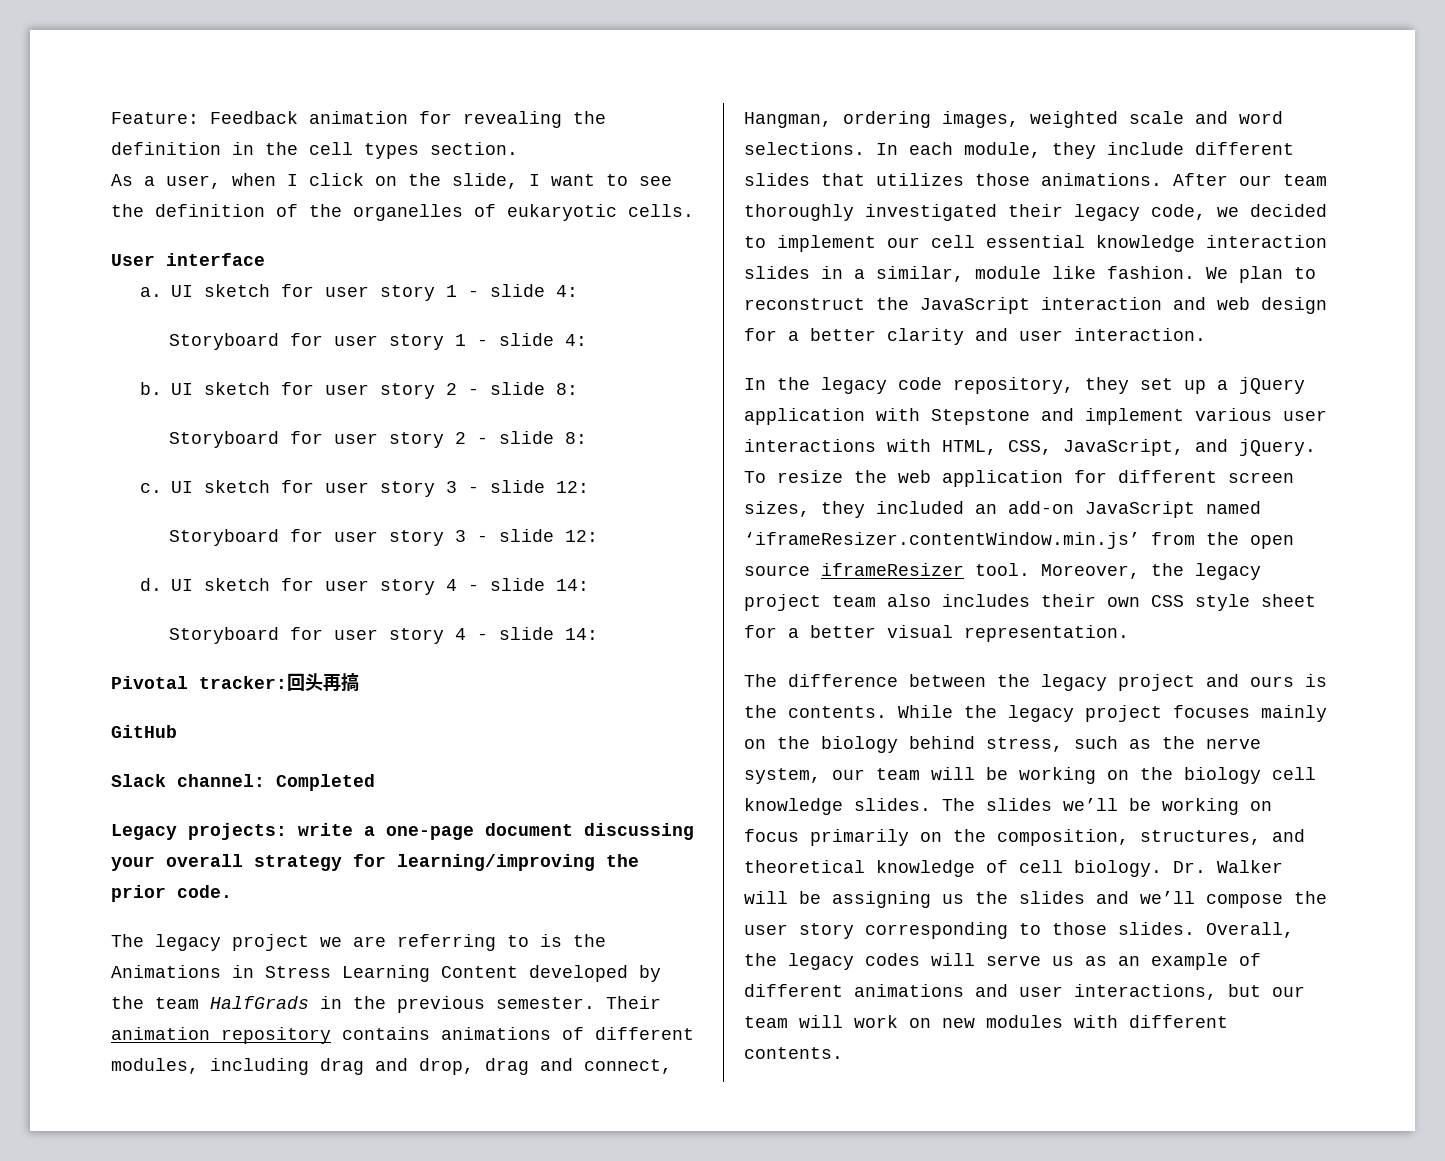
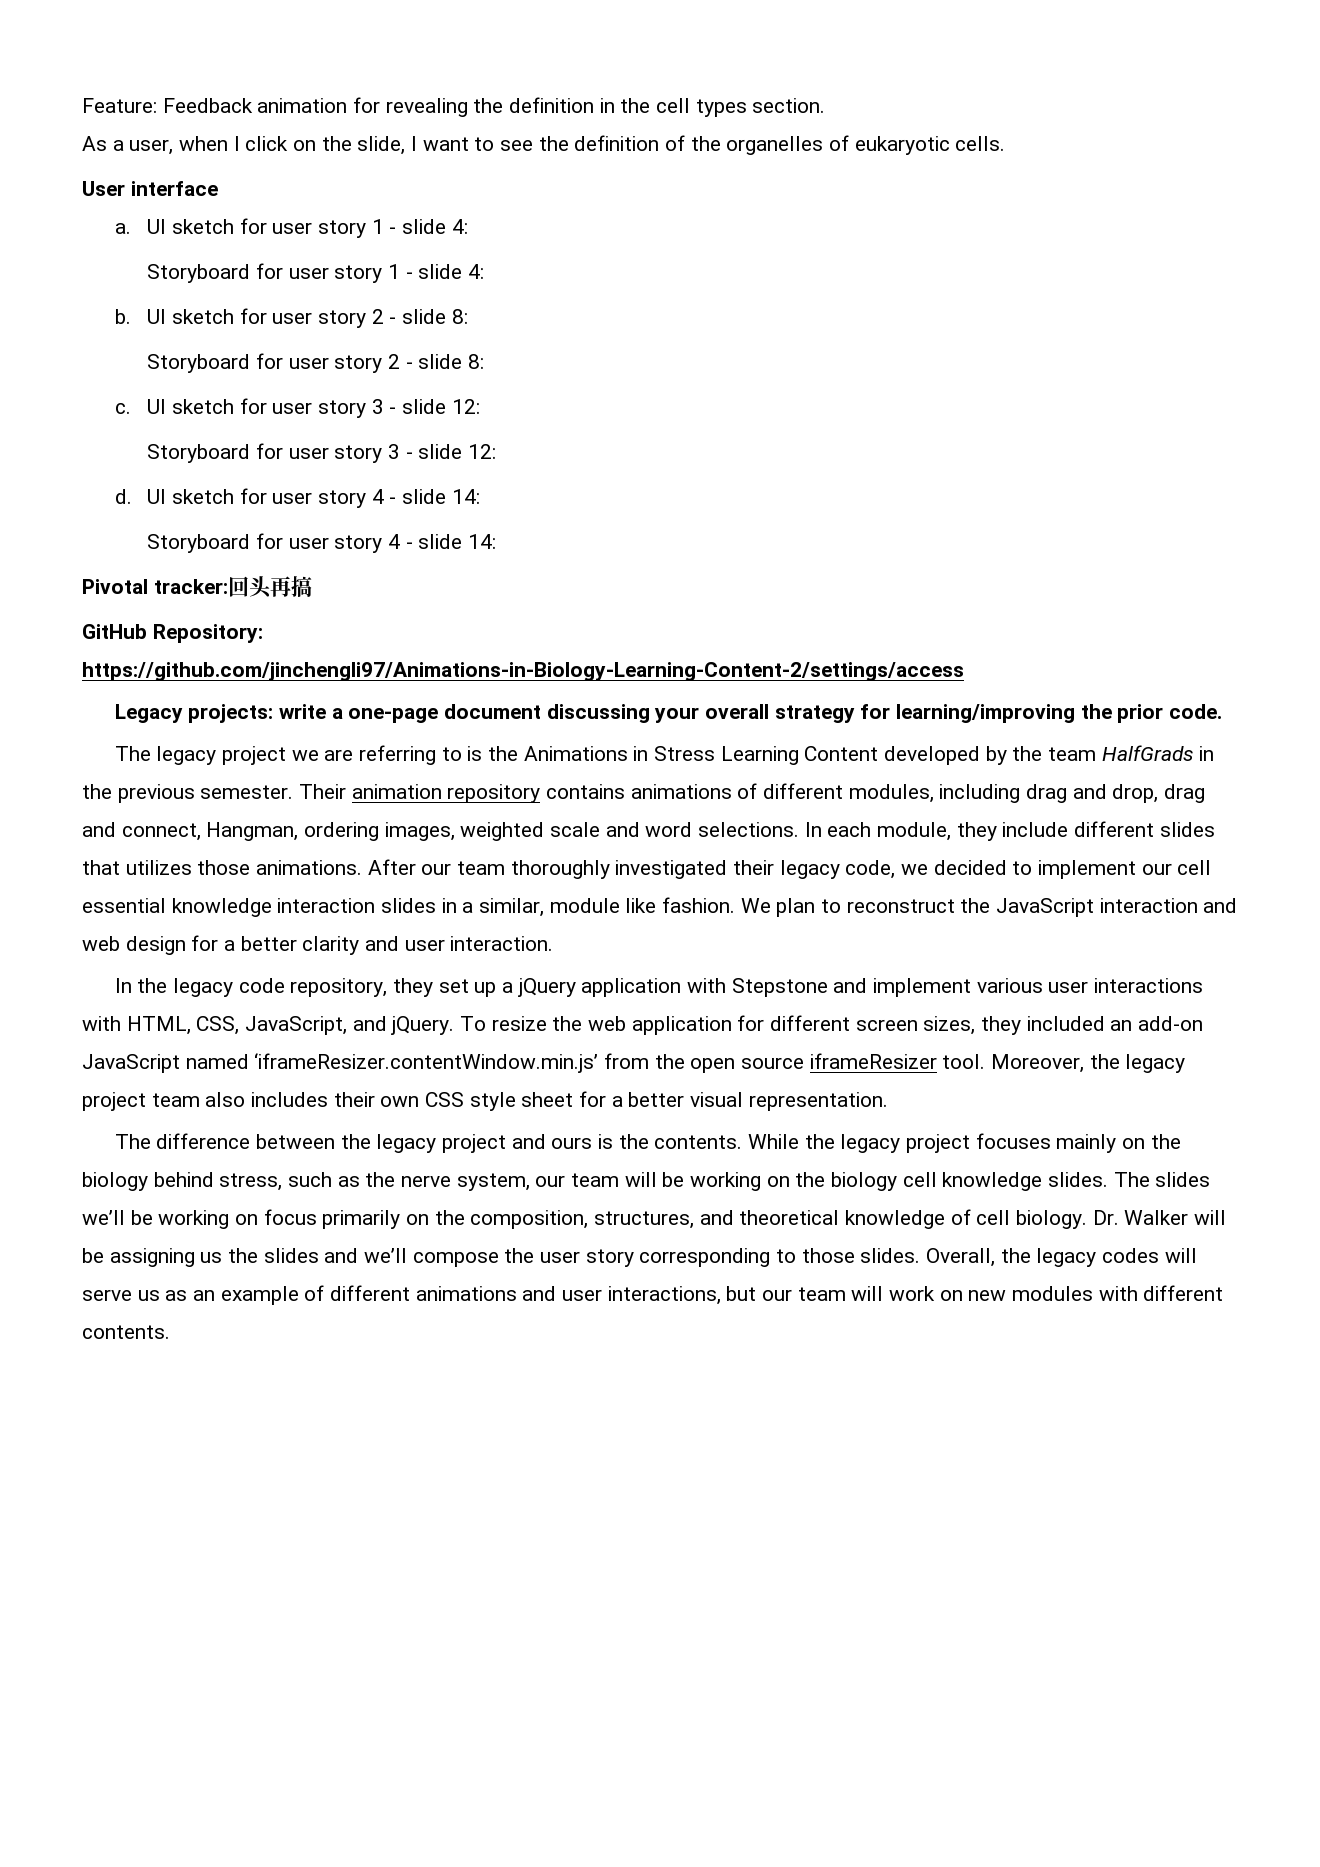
- GitHub
- Slack channel: Completed
+ GitHub Repository:
+ https://github.com/jinchengli97/Animations-in-Biology-Learning-Content-2/settings/access

